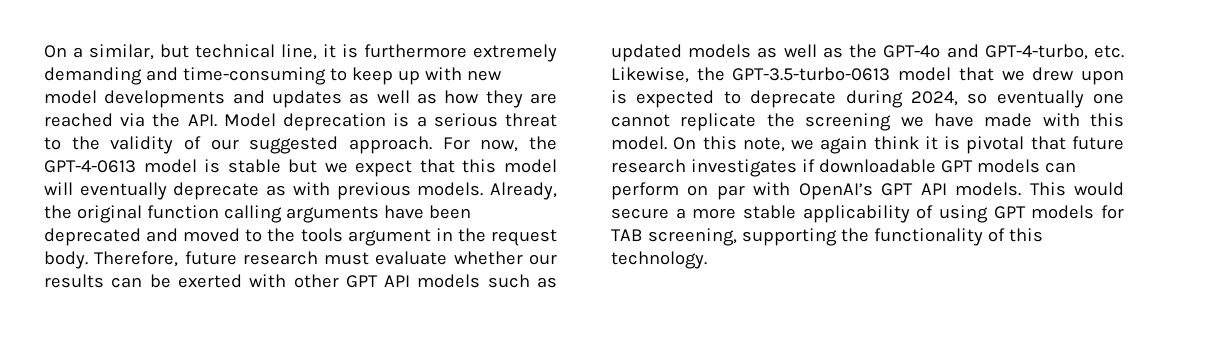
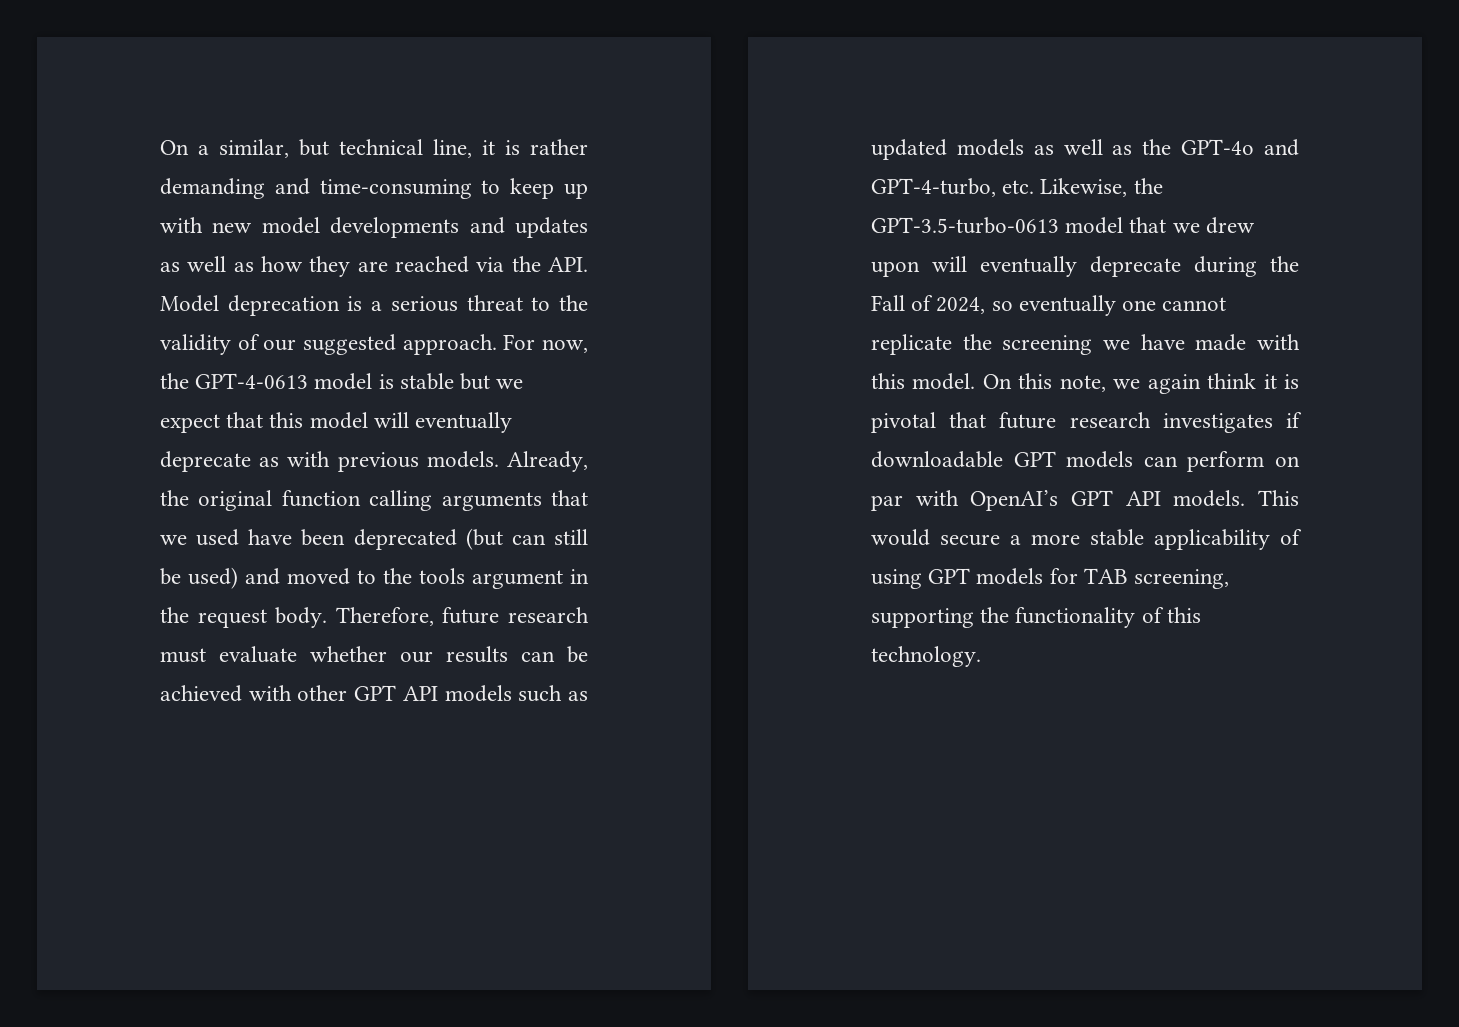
- On a similar, but technical line, it is furthermore extremely demanding and time-consuming to keep up with new model developments and updates as well as how they are reached via the API. Model deprecation is a serious threat to the validity of our suggested approach.
+ On a similar, but technical line, it is rather demanding and time-consuming to keep up with new model developments and updates as well as how they are reached via the API. Model deprecation is a serious threat to the validity of our suggested approach.
- Already, the original function calling arguments have been deprecated and moved to the tools argument in the request body.
+ Already, the original function calling arguments that we used have been deprecated (but can still be used) and moved to the tools argument in the request body.
- Therefore, future research must evaluate whether our results can be exerted with other GPT API models such as updated models as well as the GPT-4o and GPT-4-turbo, etc. Likewise, the GPT-3.5-turbo-0613 model that we drew upon is expected to deprecate during 2024, so eventually one cannot replicate the screening we have made with this model.
+ Therefore, future research must evaluate whether our results can be achieved with other GPT API models such as updated models as well as the GPT-4o and GPT-4-turbo, etc. Likewise, the GPT-3.5-turbo-0613 model that we drew upon will eventually deprecate during the Fall of 2024, so eventually one cannot replicate the screening we have made with this model.

